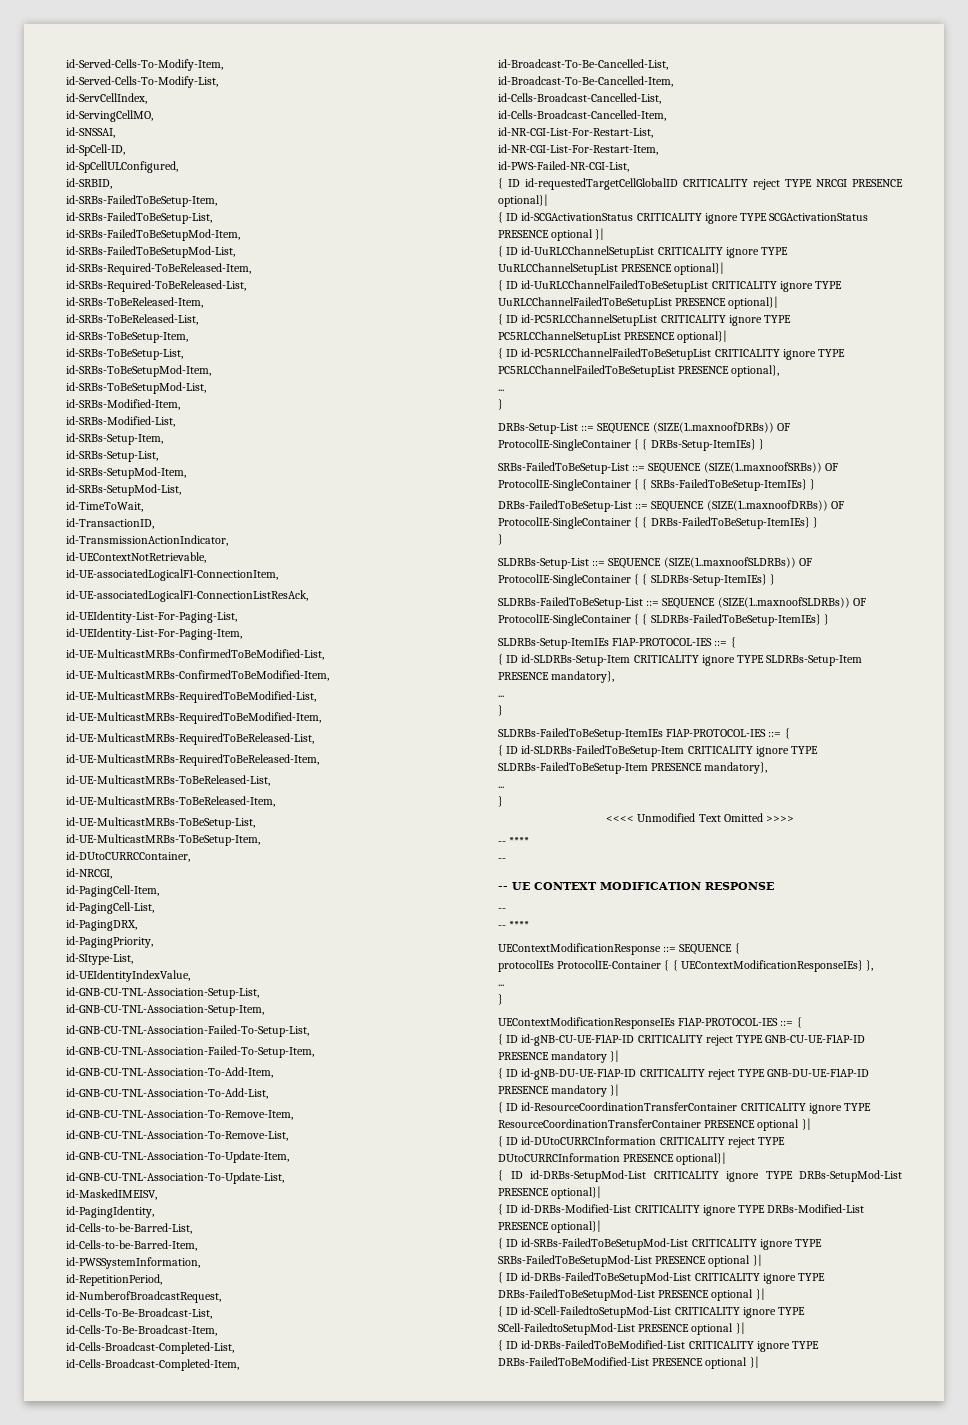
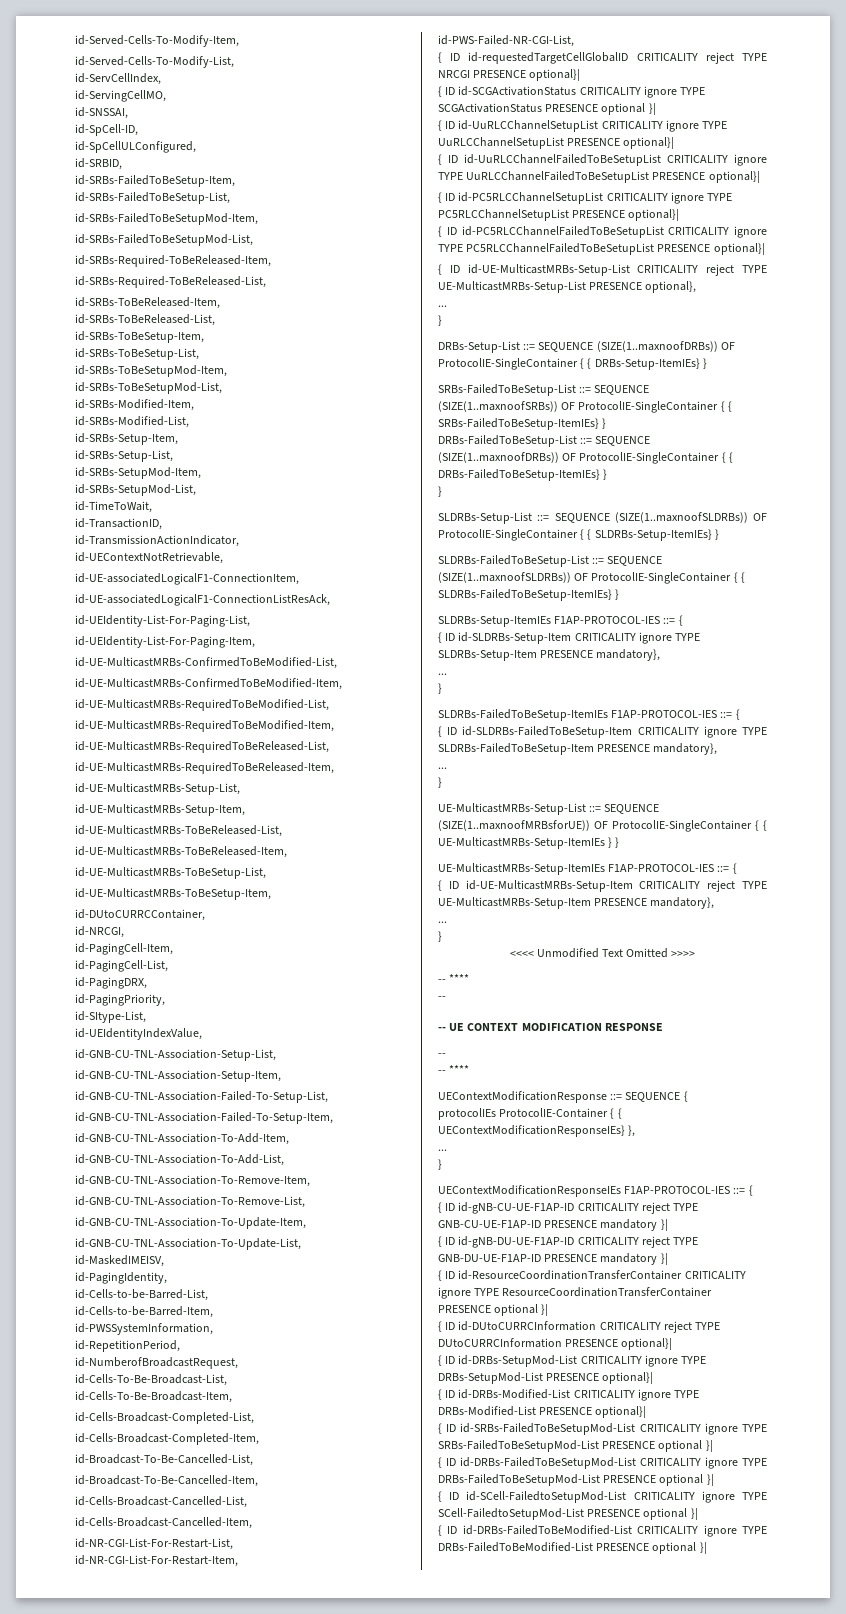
+ id-UE-MulticastMRBs-Setup-List,
+ id-UE-MulticastMRBs-Setup-Item,
- { ID id-PC5RLCChannelFailedToBeSetupList CRITICALITY ignore TYPE PC5RLCChannelFailedToBeSetupList PRESENCE optional},
+ { ID id-PC5RLCChannelFailedToBeSetupList CRITICALITY ignore TYPE PC5RLCChannelFailedToBeSetupList PRESENCE optional}|
+ { ID id-UE-MulticastMRBs-Setup-List CRITICALITY reject TYPE UE-MulticastMRBs-Setup-List PRESENCE optional},
+ UE-MulticastMRBs-Setup-List ::= SEQUENCE (SIZE(1..maxnoofMRBsforUE)) OF ProtocolIE-SingleContainer { { UE-MulticastMRBs-Setup-ItemIEs } }
+ UE-MulticastMRBs-Setup-ItemIEs F1AP-PROTOCOL-IES ::= {
+ { ID id-UE-MulticastMRBs-Setup-Item CRITICALITY reject TYPE UE-MulticastMRBs-Setup-Item PRESENCE mandatory},
+ ...
+ }

